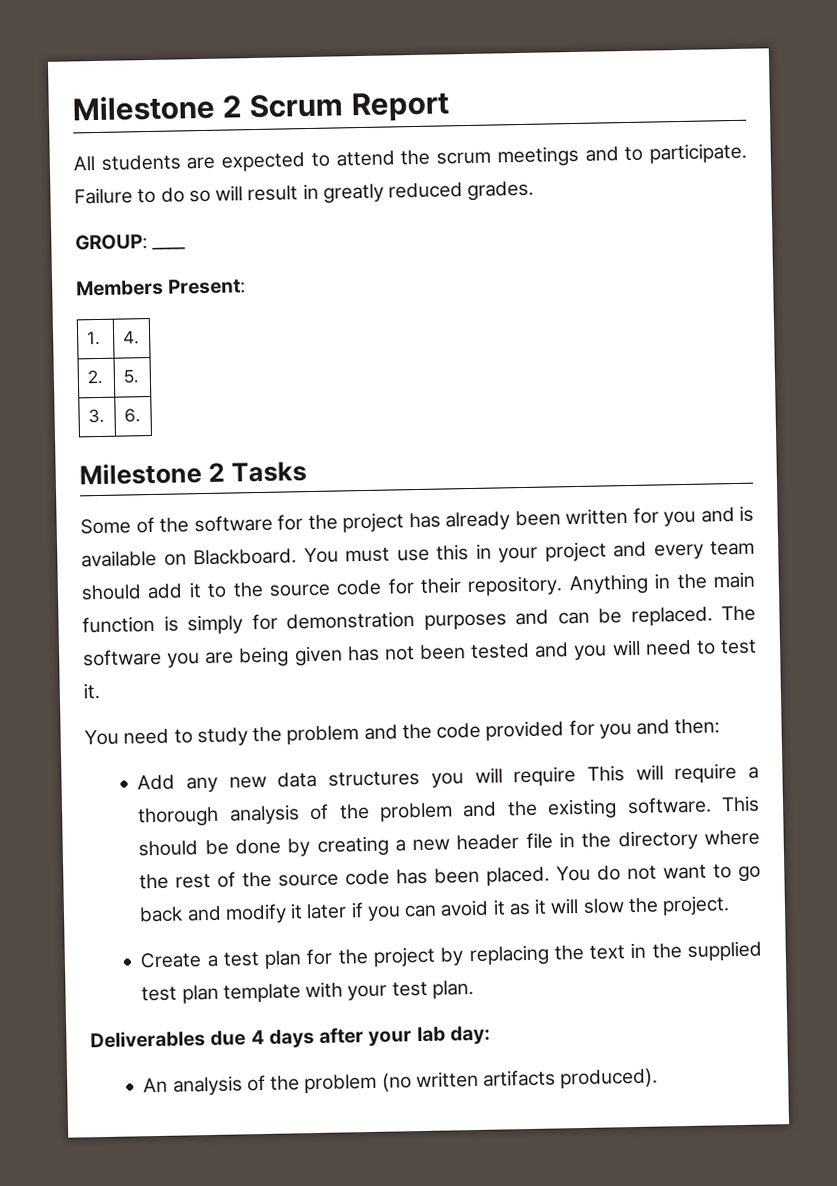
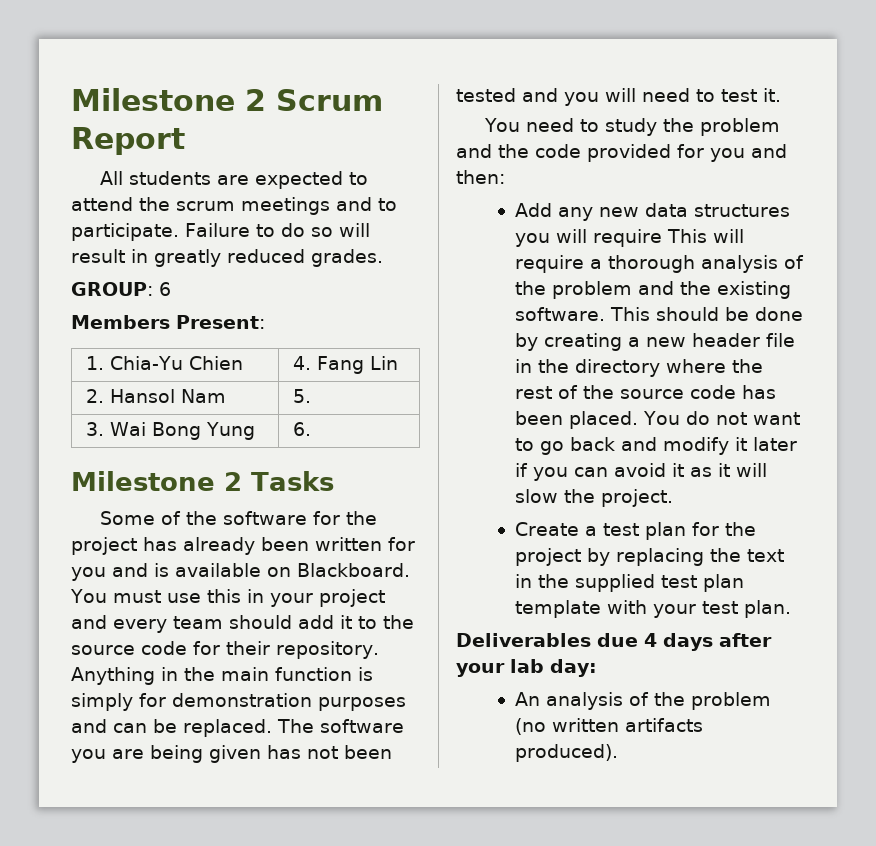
- GROUP: ____
+ GROUP: 6
- 1. | 4.
+ 1. Chia-Yu Chien | 4. Fang Lin
- 2. | 5.
+ 2. Hansol Nam | 5.
- 3. | 6.
+ 3. Wai Bong Yung | 6.

